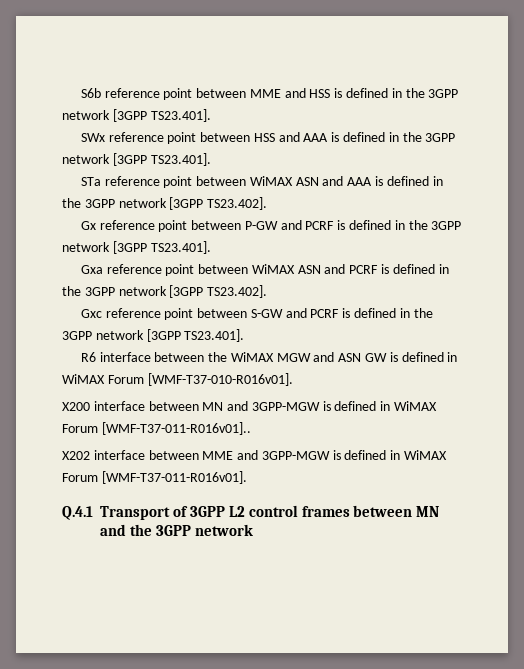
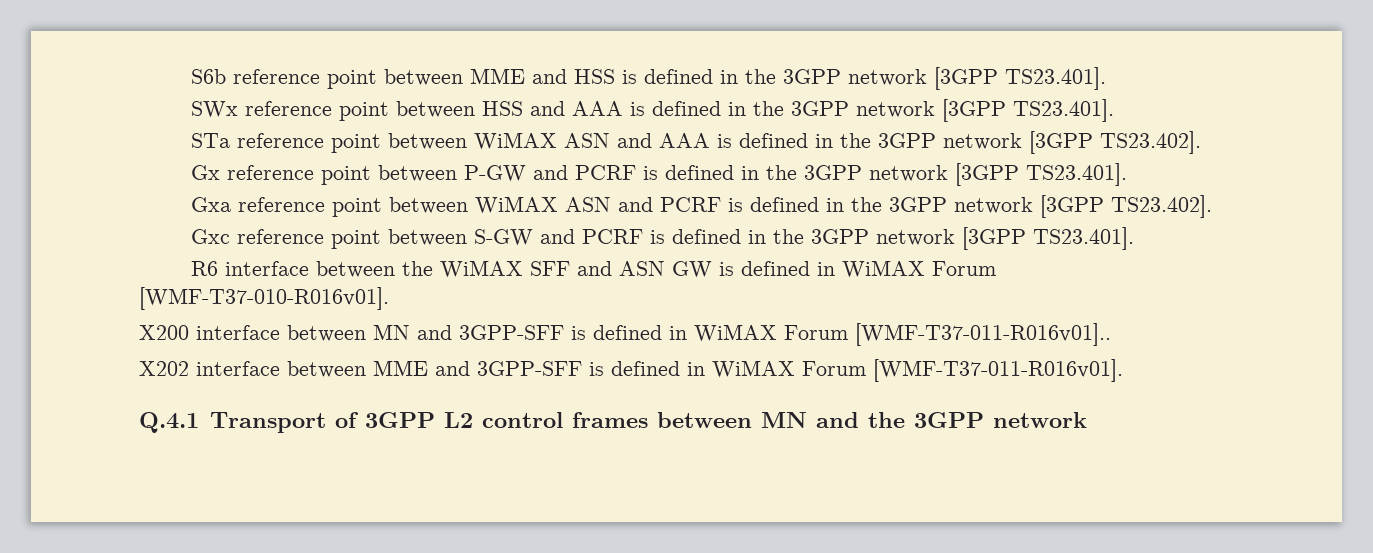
- R6 interface between the WiMAX MGW and ASN GW is defined in WiMAX Forum [WMF-T37-010-R016v01].
+ R6 interface between the WiMAX SFF and ASN GW is defined in WiMAX Forum [WMF-T37-010-R016v01].
- X200 interface between MN and 3GPP-MGW is defined in WiMAX Forum [WMF-T37-011-R016v01]..
+ X200 interface between MN and 3GPP-SFF is defined in WiMAX Forum [WMF-T37-011-R016v01]..
- X202 interface between MME and 3GPP-MGW is defined in WiMAX Forum [WMF-T37-011-R016v01].
+ X202 interface between MME and 3GPP-SFF is defined in WiMAX Forum [WMF-T37-011-R016v01].

